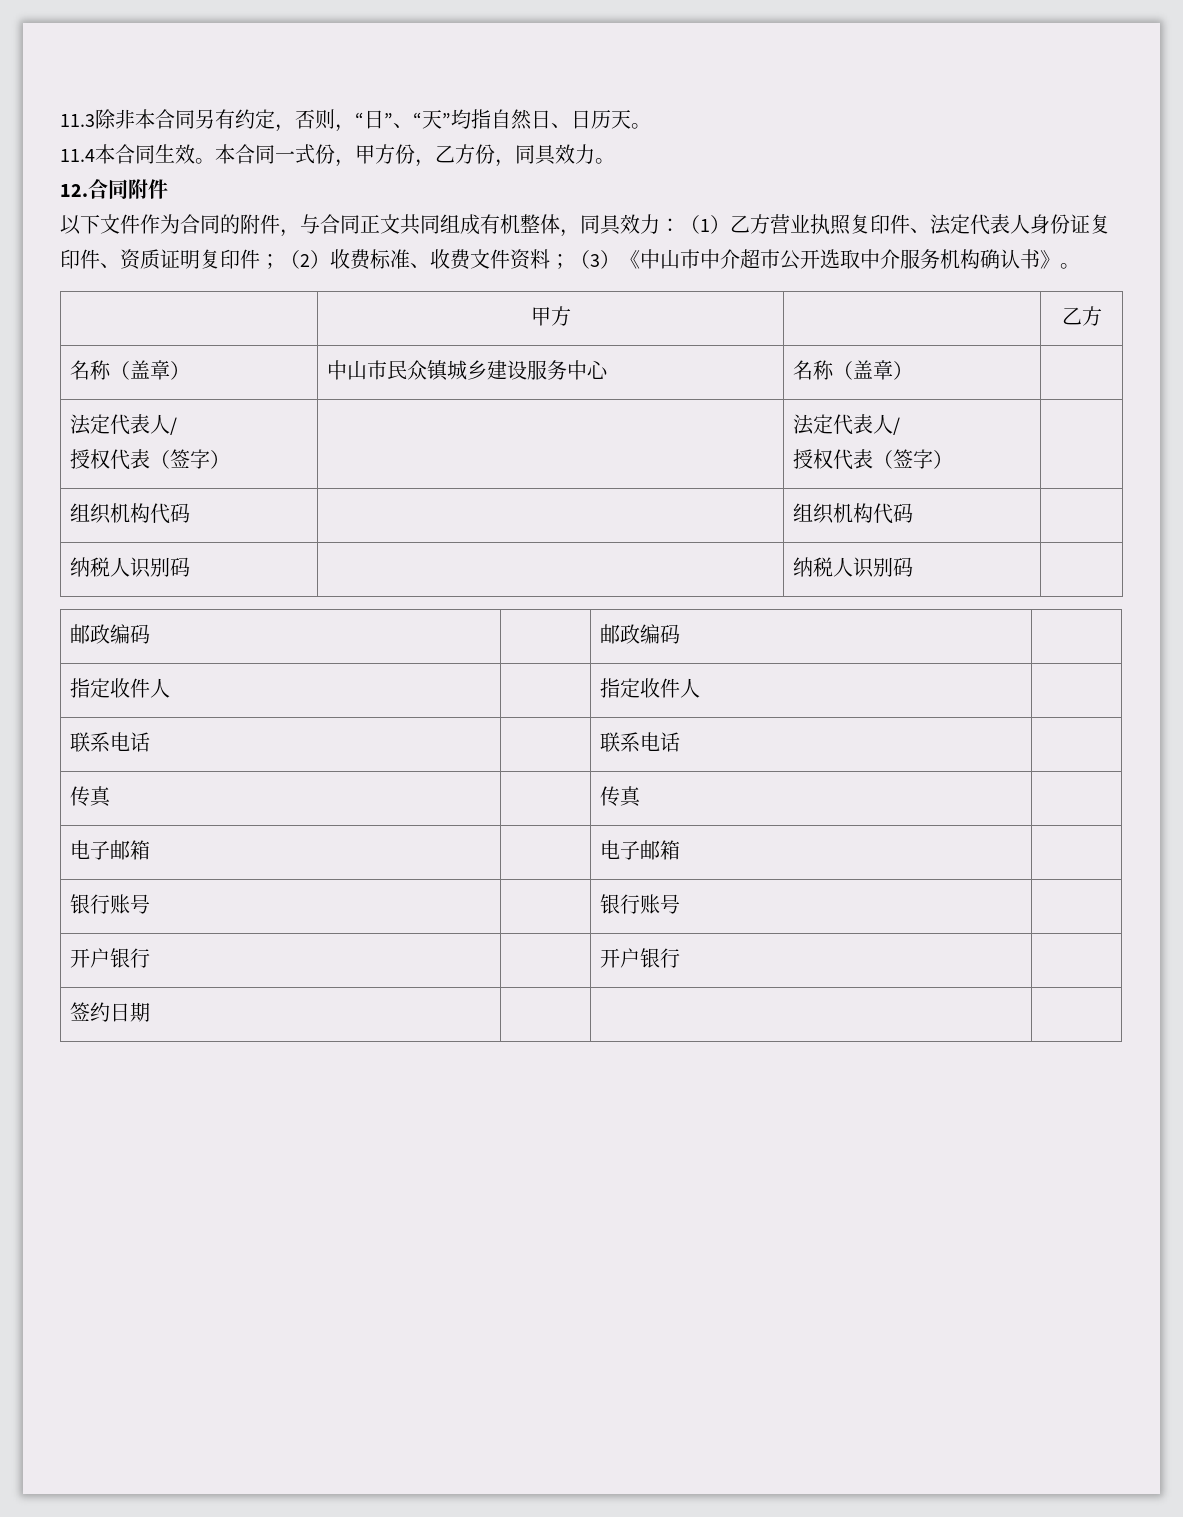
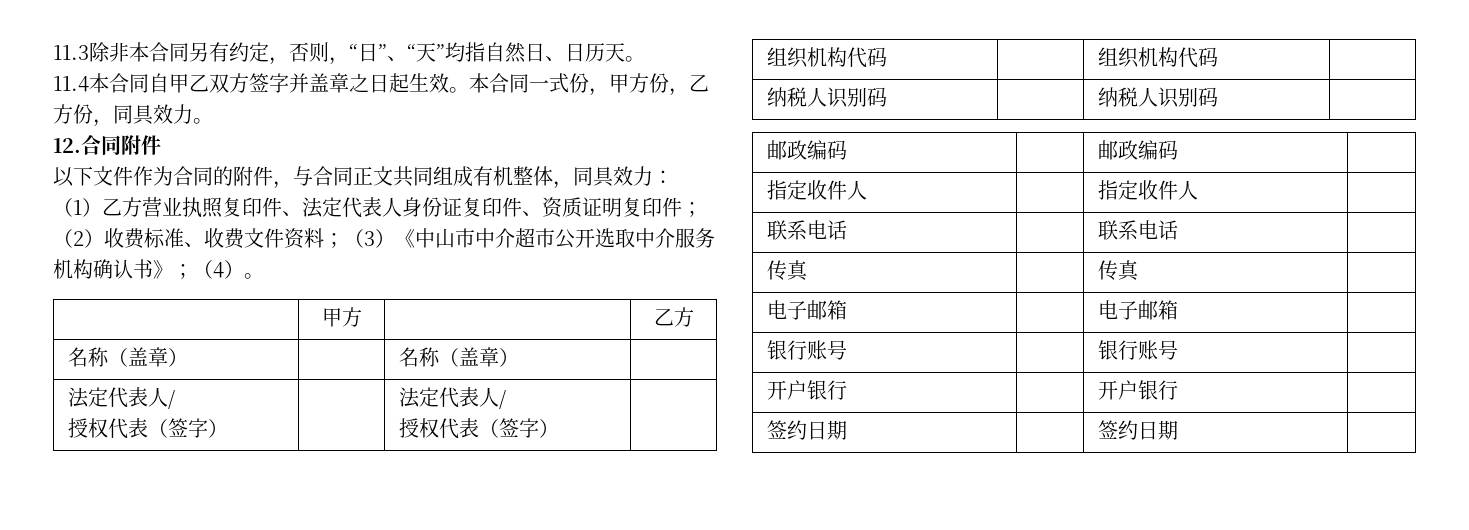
- 11.4本合同生效。
+ 11.4本合同自甲乙双方签字并盖章之日起生效。
- 以下文件作为合同的附件，与合同正文共同组成有机整体，同具效力：（1）乙方营业执照复印件、法定代表人身份证复印件、资质证明复印件；（2）收费标准、收费文件资料；（3）《中山市中介超市公开选取中介服务机构确认书》。
+ 以下文件作为合同的附件，与合同正文共同组成有机整体，同具效力：（1）乙方营业执照复印件、法定代表人身份证复印件、资质证明复印件；（2）收费标准、收费文件资料；（3）《中山市中介超市公开选取中介服务机构确认书》；（4）。
- 名称（盖章） | 中山市民众镇城乡建设服务中心 | 名称（盖章） |
+ 名称（盖章） | | 名称（盖章） |
- 签约日期 | | |
+ 签约日期 | | 签约日期 |

